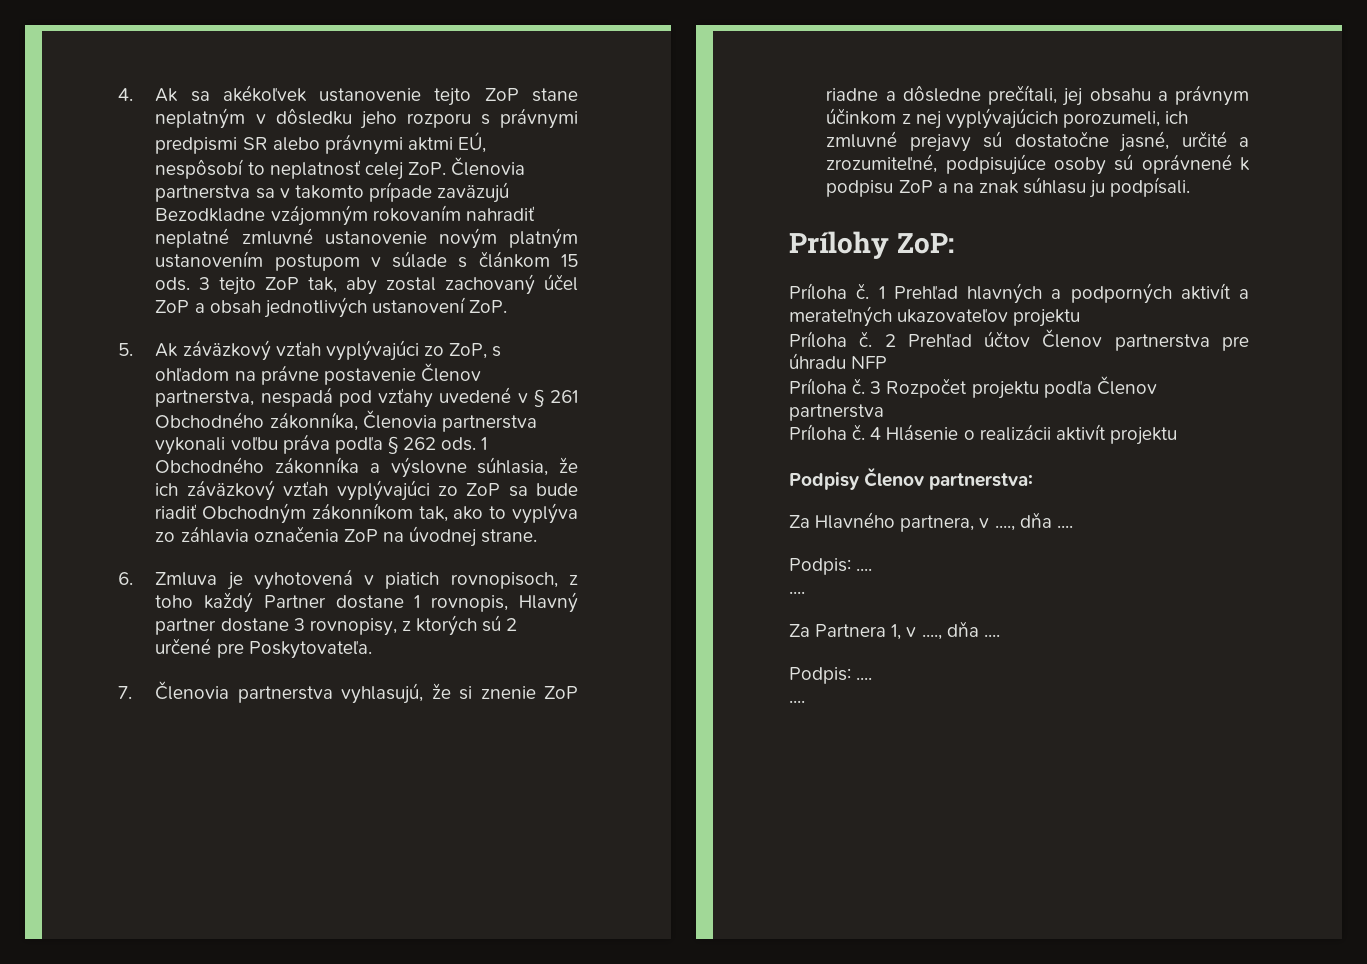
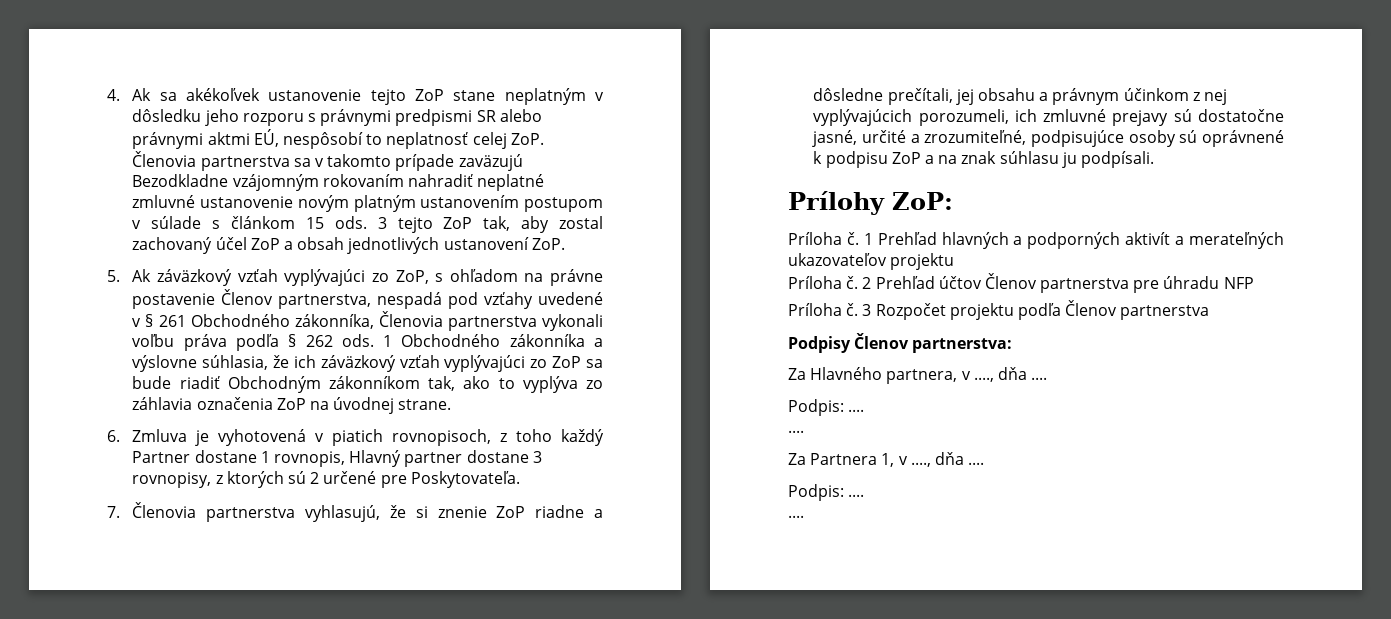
- Príloha č. 4 Hlásenie o realizácii aktivít projektu

